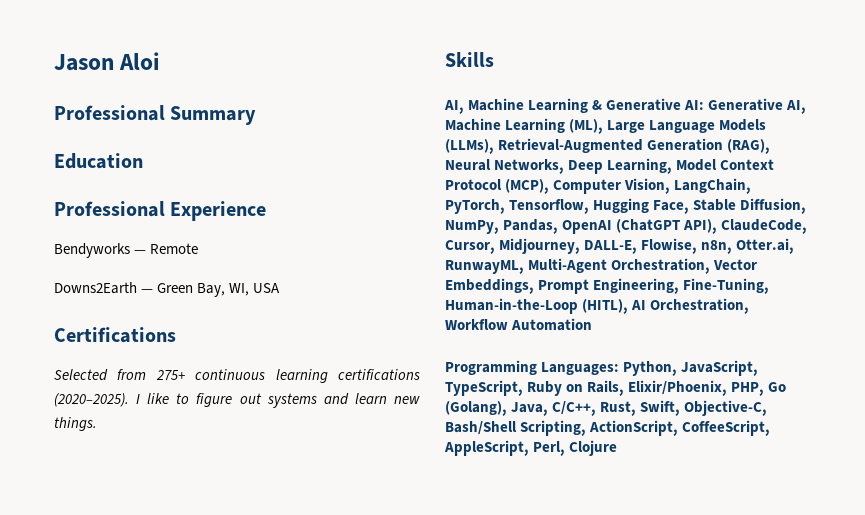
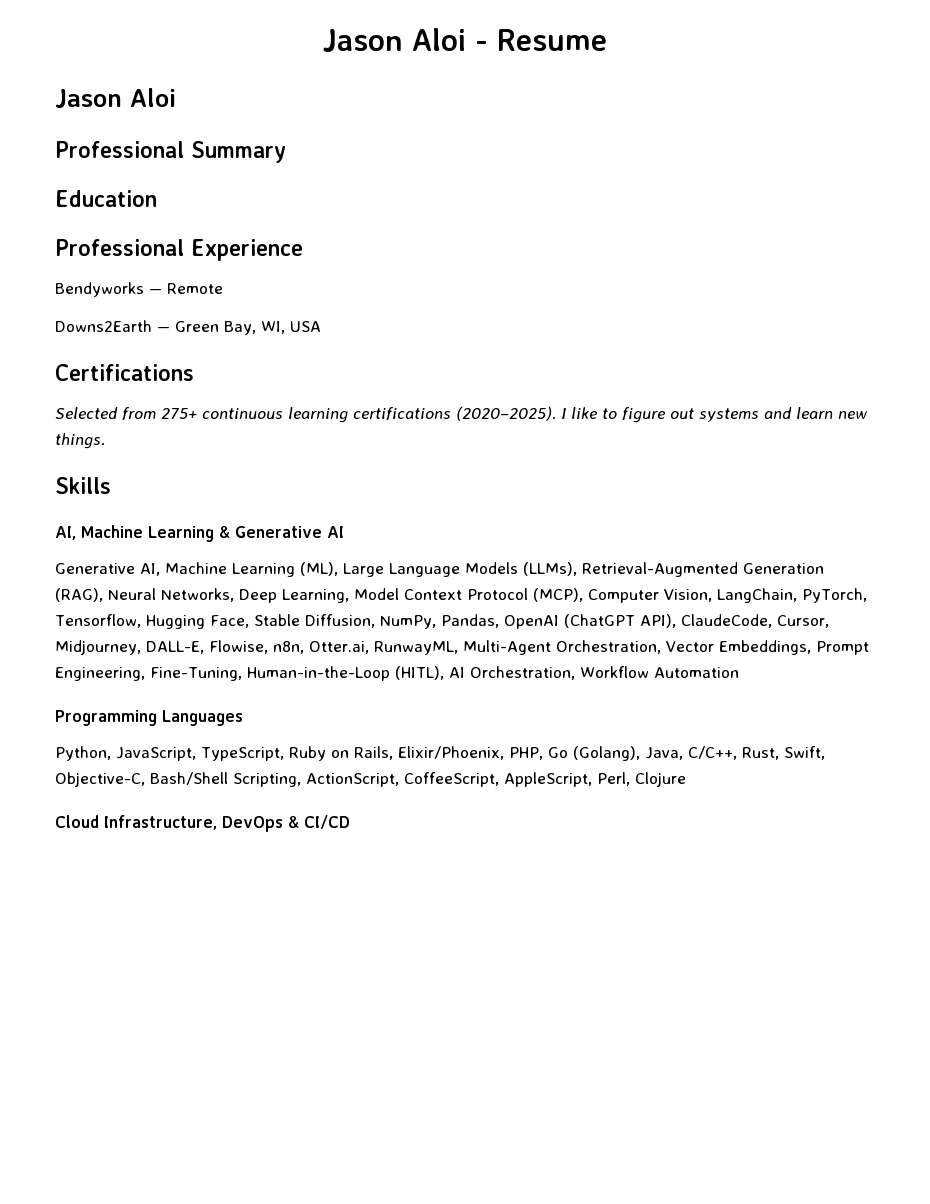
+ Jason Aloi - Resume
- AI, Machine Learning & Generative AI: Generative AI, Machine Learning (ML), Large Language Models (LLMs), Retrieval-Augmented Generation (RAG), Neural Networks, Deep Learning, Model Context Protocol (MCP), Computer Vision, LangChain, PyTorch, Tensorflow, Hugging Face, Stable Diffusion, NumPy, Pandas, OpenAI (ChatGPT API), ClaudeCode, Cursor, Midjourney, DALL-E, Flowise, n8n, Otter.ai, RunwayML, Multi-Agent Orchestration, Vector Embeddings, Prompt Engineering, Fine-Tuning, Human-in-the-Loop (HITL), AI Orchestration, Workflow Automation
+ AI, Machine Learning & Generative AI
+ Generative AI, Machine Learning (ML), Large Language Models (LLMs), Retrieval-Augmented Generation (RAG), Neural Networks, Deep Learning, Model Context Protocol (MCP), Computer Vision, LangChain, PyTorch, Tensorflow, Hugging Face, Stable Diffusion, NumPy, Pandas, OpenAI (ChatGPT API), ClaudeCode, Cursor, Midjourney, DALL-E, Flowise, n8n, Otter.ai, RunwayML, Multi-Agent Orchestration, Vector Embeddings, Prompt Engineering, Fine-Tuning, Human-in-the-Loop (HITL), AI Orchestration, Workflow Automation
- Programming Languages: Python, JavaScript, TypeScript, Ruby on Rails, Elixir/Phoenix, PHP, Go (Golang), Java, C/C++, Rust, Swift, Objective-C, Bash/Shell Scripting, ActionScript, CoffeeScript, AppleScript, Perl, Clojure
+ Programming Languages
+ Python, JavaScript, TypeScript, Ruby on Rails, Elixir/Phoenix, PHP, Go (Golang), Java, C/C++, Rust, Swift, Objective-C, Bash/Shell Scripting, ActionScript, CoffeeScript, AppleScript, Perl, Clojure
+ Cloud Infrastructure, DevOps & CI/CD

